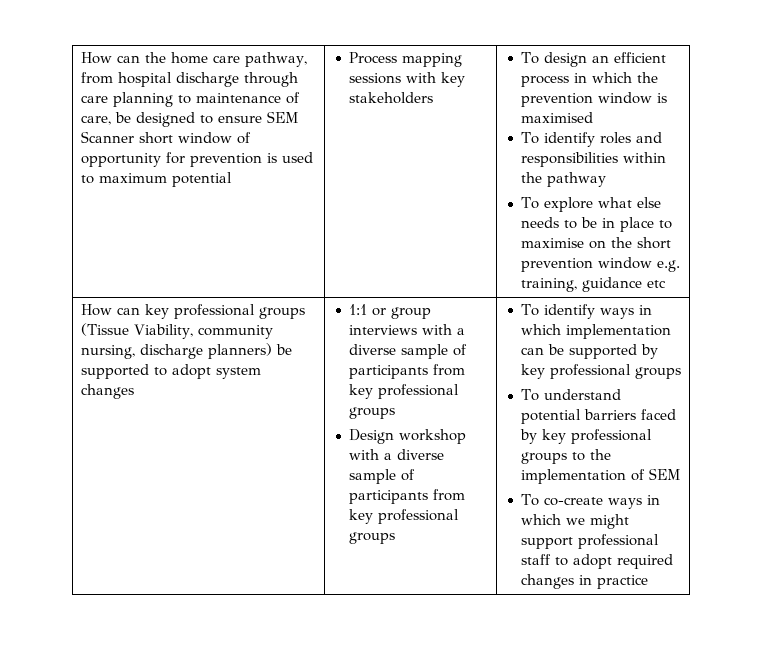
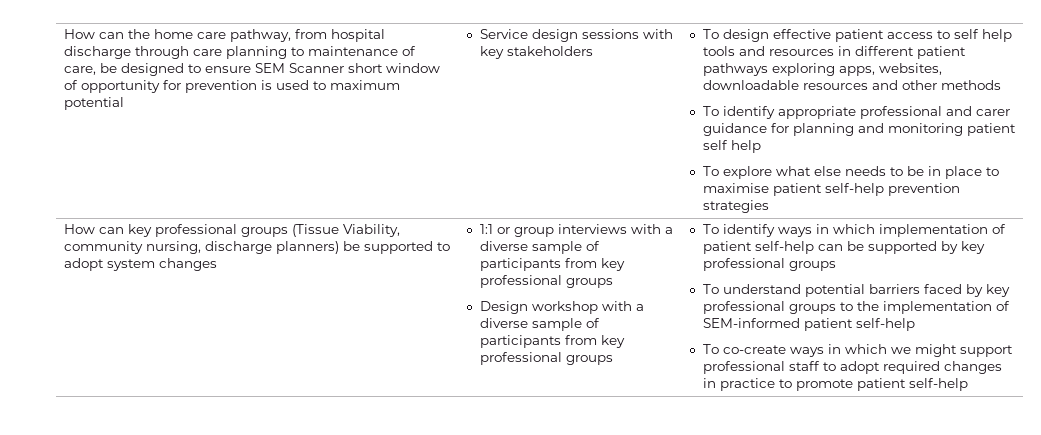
- Process mapping sessions with key stakeholders
+ Service design sessions with key stakeholders
- To design an efficient process in which the prevention window is maximised
- To identify roles and responsibilities within the pathway
+ To design effective patient access to self help tools and resources in different patient pathways exploring apps, websites, downloadable resources and other methods
+ To identify appropriate professional and carer guidance for planning and monitoring patient self help
- To explore what else needs to be in place to maximise on the short prevention window e.g. training, guidance etc
+ To explore what else needs to be in place to maximise patient self-help prevention strategies
- To identify ways in which implementation can be supported by key professional groups
+ To identify ways in which implementation of patient self-help can be supported by key professional groups
- To understand potential barriers faced by key professional groups to the implementation of SEM
+ To understand potential barriers faced by key professional groups to the implementation of SEM-informed patient self-help
- To co-create ways in which we might support professional staff to adopt required changes in practice
+ To co-create ways in which we might support professional staff to adopt required changes in practice to promote patient self-help

